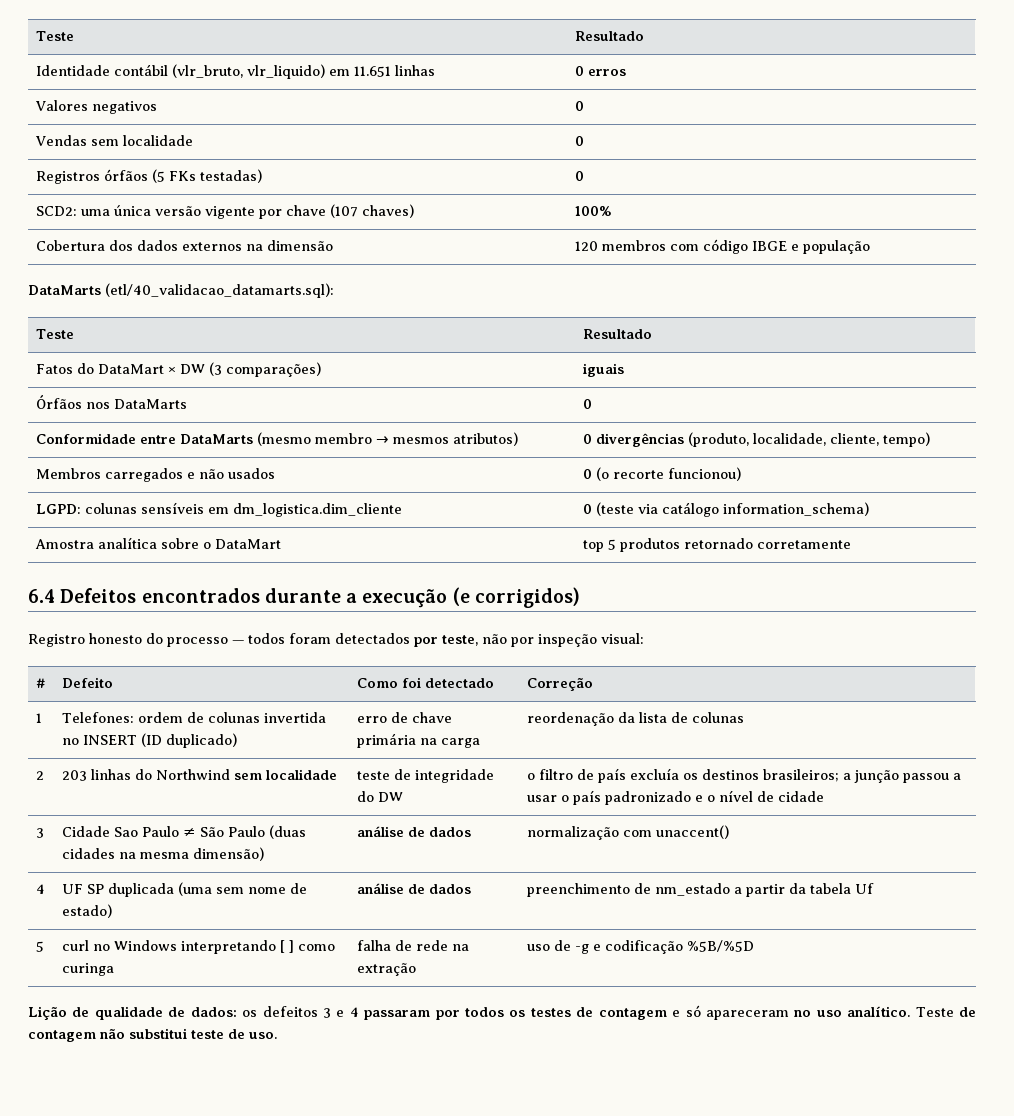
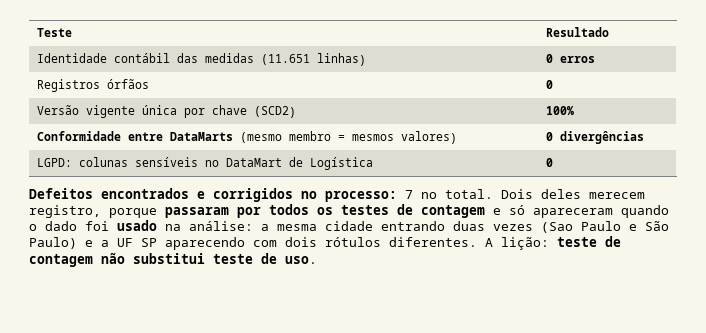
- Identidade contábil (vlr_bruto, vlr_liquido) em 11.651 linhas | 0 erros
+ Identidade contábil das medidas (11.651 linhas) | 0 erros
- Valores negativos | 0
- Vendas sem localidade | 0
- Registros órfãos (5 FKs testadas) | 0
- SCD2: uma única versão vigente por chave (107 chaves) | 100%
- Cobertura dos dados externos na dimensão | 120 membros com código IBGE e população
- DataMarts (etl/40_validacao_datamarts.sql):
- Teste | Resultado
- Fatos do DataMart × DW (3 comparações) | iguais
- Órfãos nos DataMarts | 0
+ Registros órfãos | 0
+ Versão vigente única por chave (SCD2) | 100%
- Conformidade entre DataMarts (mesmo membro → mesmos atributos) | 0 divergências (produto, localidade, cliente, tempo)
- Membros carregados e não usados | 0 (o recorte funcionou)
- LGPD: colunas sensíveis em dm_logistica.dim_cliente | 0 (teste via catálogo information_schema)
- Amostra analítica sobre o DataMart | top 5 produtos retornado corretamente
- 6.4 Defeitos encontrados durante a execução (e corrigidos)
- Registro honesto do processo — todos foram detectados por teste, não por inspeção visual:
- # | Defeito | Como foi detectado | Correção
- 1 | Telefones: ordem de colunas invertida no INSERT (ID duplicado) | erro de chave primária na carga | reordenação da lista de colunas
- 2 | 203 linhas do Northwind sem localidade | teste de integridade do DW | o filtro de país excluía os destinos brasileiros; a junção passou a usar o país padronizado e o nível de cidade
- 3 | Cidade Sao Paulo ≠ São Paulo (duas cidades na mesma dimensão) | análise de dados | normalização com unaccent()
- 4 | UF SP duplicada (uma sem nome de estado) | análise de dados | preenchimento de nm_estado a partir da tabela Uf
- 5 | curl no Windows interpretando [ ] como curinga | falha de rede na extração | uso de -g e codificação %5B/%5D
- Lição de qualidade de dados: os defeitos 3 e 4 passaram por todos os testes de contagem e só apareceram no uso analítico. Teste de contagem não substitui teste de uso.
+ Conformidade entre DataMarts (mesmo membro = mesmos valores) | 0 divergências
+ LGPD: colunas sensíveis no DataMart de Logística | 0
+ Defeitos encontrados e corrigidos no processo: 7 no total. Dois deles merecem registro, porque passaram por todos os testes de contagem e só apareceram quando o dado foi usado na análise: a mesma cidade entrando duas vezes (Sao Paulo e São Paulo) e a UF SP aparecendo com dois rótulos diferentes. A lição: teste de contagem não substitui teste de uso.

